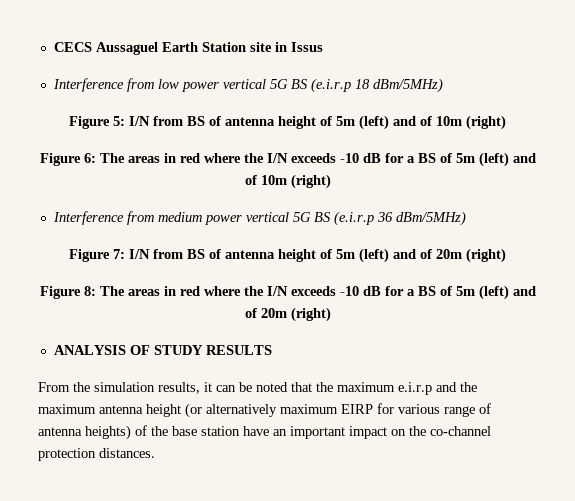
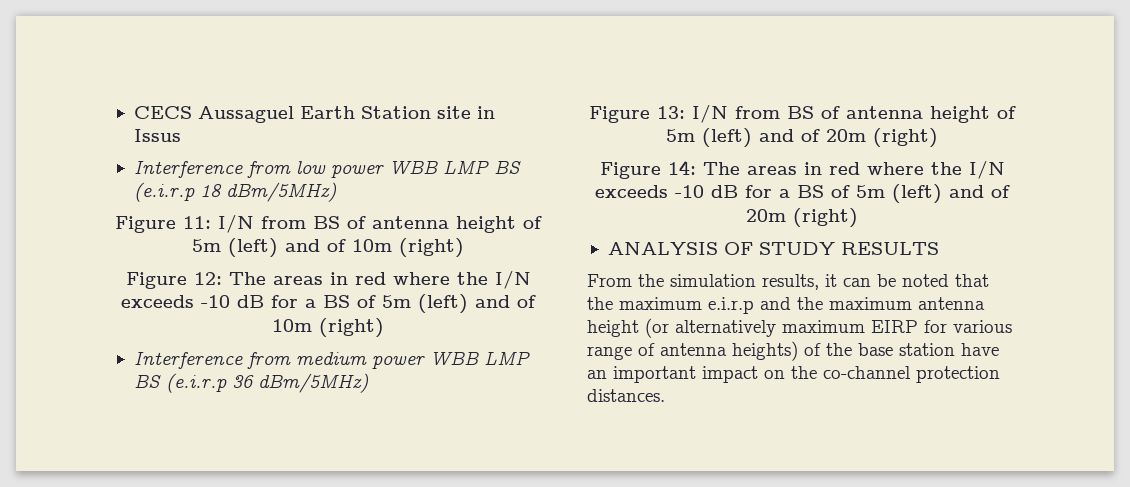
- Interference from low power vertical 5G BS (e.i.r.p 18 dBm/5MHz)
+ Interference from low power WBB LMP BS (e.i.r.p 18 dBm/5MHz)
- Figure 5: I/N from BS of antenna height of 5m (left) and of 10m (right)
+ Figure 11: I/N from BS of antenna height of 5m (left) and of 10m (right)
- Figure 6: The areas in red where the I/N exceeds -10 dB for a BS of 5m (left) and of 10m (right)
+ Figure 12: The areas in red where the I/N exceeds -10 dB for a BS of 5m (left) and of 10m (right)
- Interference from medium power vertical 5G BS (e.i.r.p 36 dBm/5MHz)
+ Interference from medium power WBB LMP BS (e.i.r.p 36 dBm/5MHz)
- Figure 7: I/N from BS of antenna height of 5m (left) and of 20m (right)
+ Figure 13: I/N from BS of antenna height of 5m (left) and of 20m (right)
- Figure 8: The areas in red where the I/N exceeds -10 dB for a BS of 5m (left) and of 20m (right)
+ Figure 14: The areas in red where the I/N exceeds -10 dB for a BS of 5m (left) and of 20m (right)

